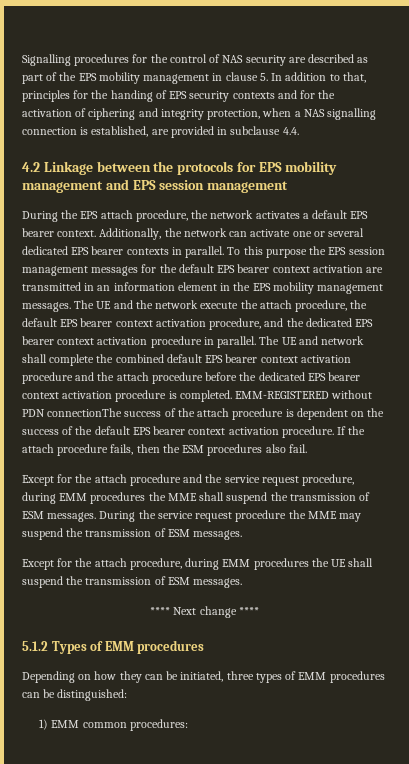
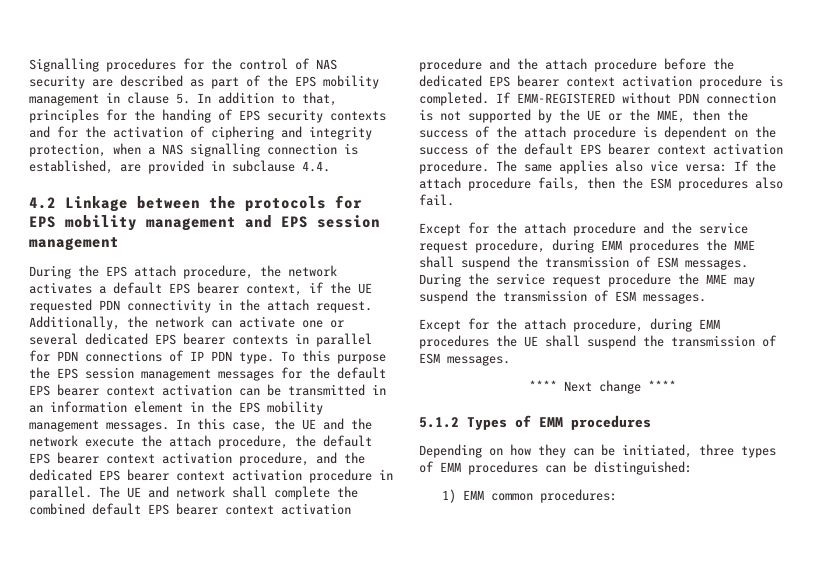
- During the EPS attach procedure, the network activates a default EPS bearer context.
+ During the EPS attach procedure, the network activates a default EPS bearer context, if the UE requested PDN connectivity in the attach request.
- Additionally, the network can activate one or several dedicated EPS bearer contexts in parallel.
+ Additionally, the network can activate one or several dedicated EPS bearer contexts in parallel for PDN connections of IP PDN type.
- To this purpose the EPS session management messages for the default EPS bearer context activation are transmitted in an information element in the EPS mobility management messages.
+ To this purpose the EPS session management messages for the default EPS bearer context activation can be transmitted in an information element in the EPS mobility management messages.
- The UE and the network execute the attach procedure, the default EPS bearer context activation procedure, and the dedicated EPS bearer context activation procedure in parallel.
+ In this case, the UE and the network execute the attach procedure, the default EPS bearer context activation procedure, and the dedicated EPS bearer context activation procedure in parallel.
- EMM-REGISTERED without PDN connectionThe success of the attach procedure is dependent on the success of the default EPS bearer context activation procedure.
+ If EMM-REGISTERED without PDN connection is not supported by the UE or the MME, then the success of the attach procedure is dependent on the success of the default EPS bearer context activation procedure.
- If the attach procedure fails, then the ESM procedures also fail.
+ The same applies also vice versa: If the attach procedure fails, then the ESM procedures also fail.

